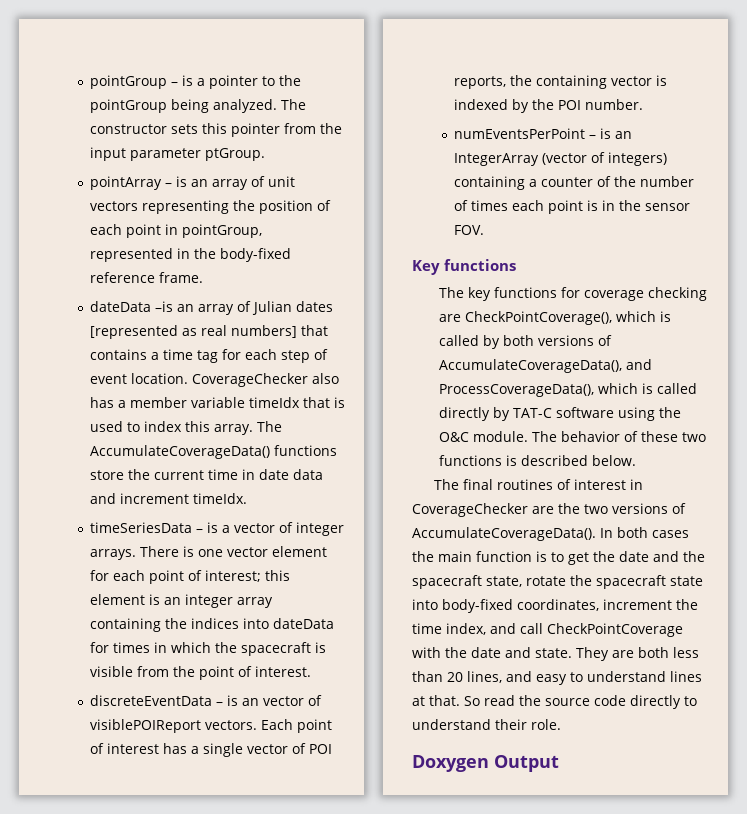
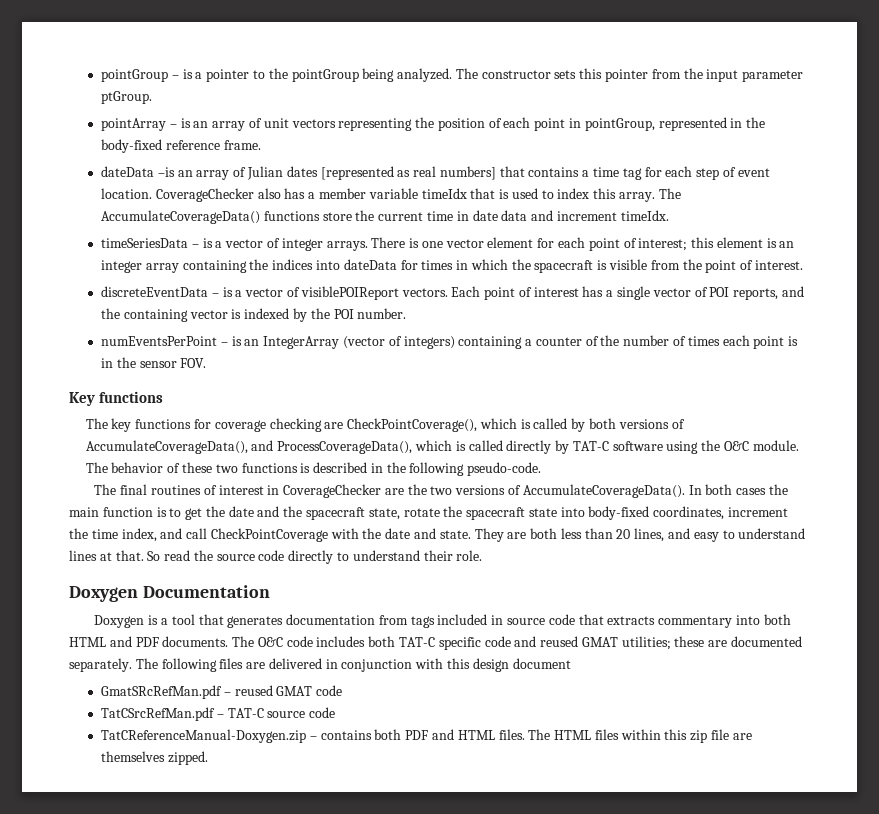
- discreteEventData – is an vector of visiblePOIReport vectors.
+ discreteEventData – is a vector of visiblePOIReport vectors.
- Each point of interest has a single vector of POI reports, the containing vector is indexed by the POI number.
+ Each point of interest has a single vector of POI reports, and the containing vector is indexed by the POI number.
- The behavior of these two functions is described below.
+ The behavior of these two functions is described in the following pseudo-code.
- Doxygen Output
+ Doxygen Documentation
+ Doxygen is a tool that generates documentation from tags included in source code that extracts commentary into both HTML and PDF documents. The O&C code includes both TAT-C specific code and reused GMAT utilities; these are documented separately. The following files are delivered in conjunction with this design document
+ GmatSRcRefMan.pdf – reused GMAT code
+ TatCSrcRefMan.pdf – TAT-C source code
+ TatCReferenceManual-Doxygen.zip – contains both PDF and HTML files. The HTML files within this zip file are themselves zipped.

